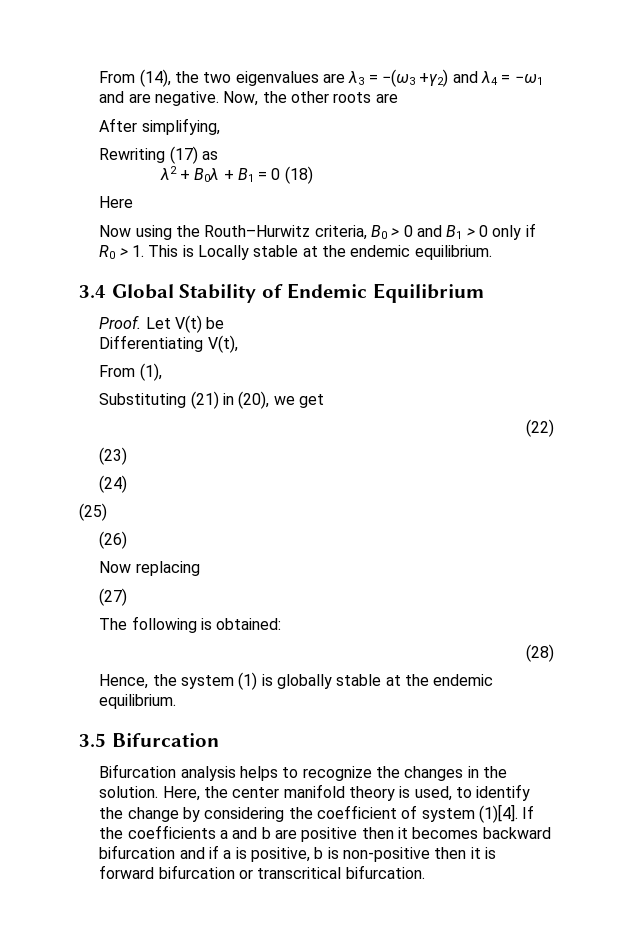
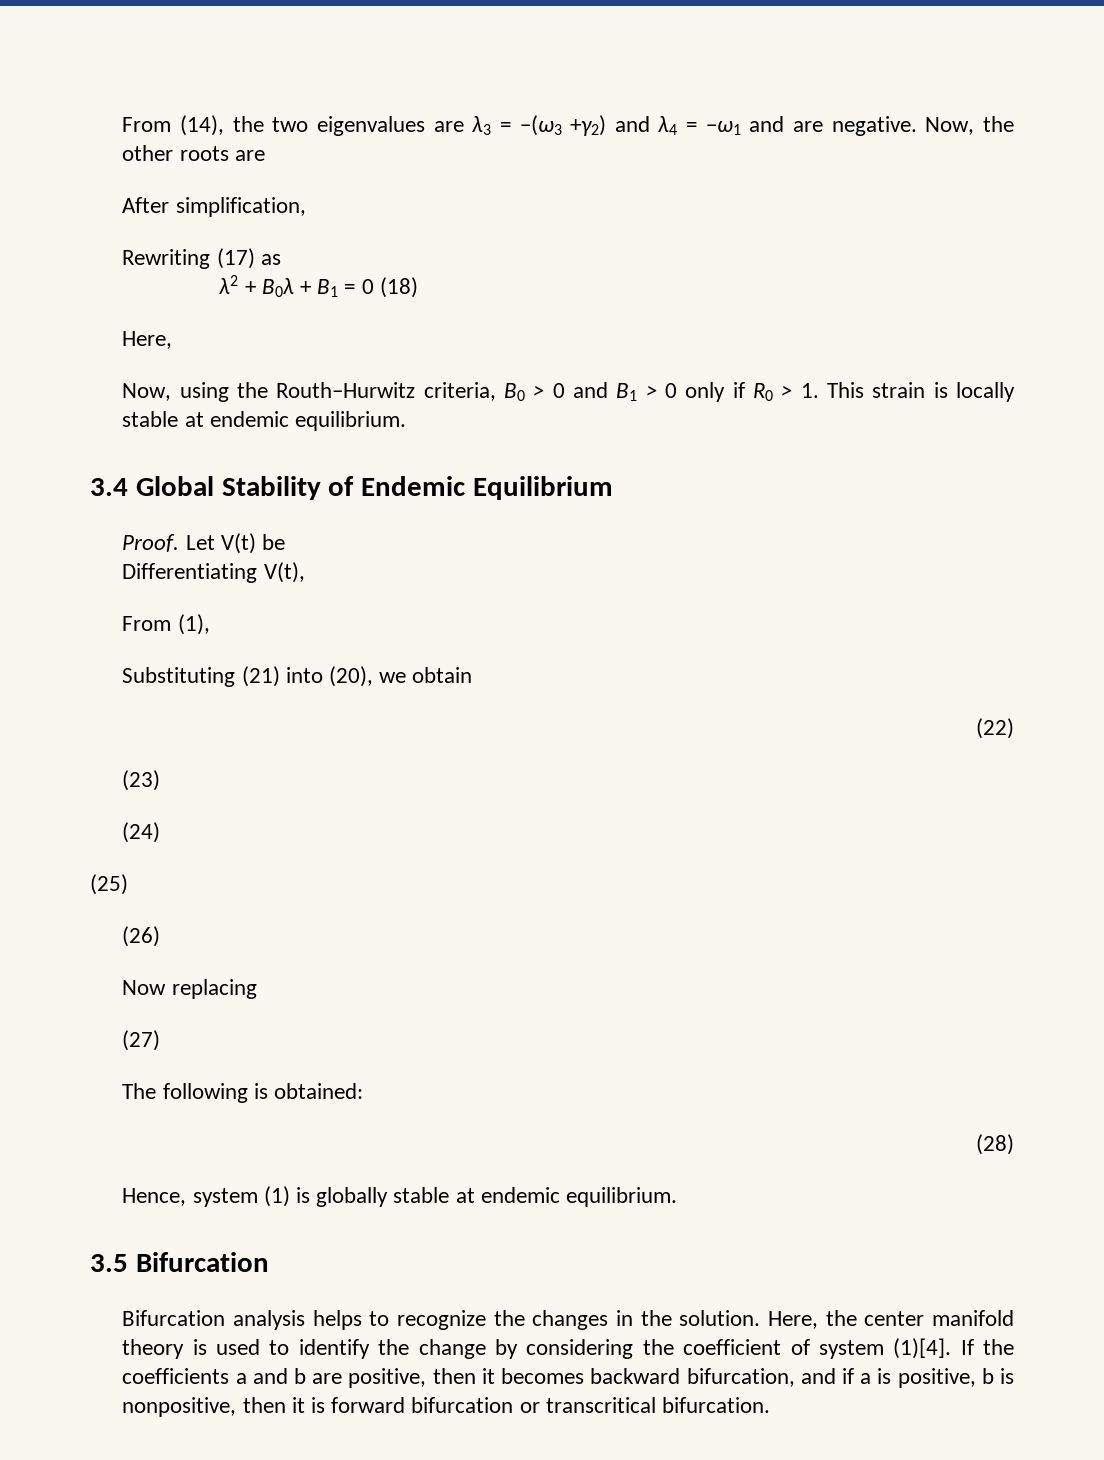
- After simplifying,
+ After simplification,
  λ2 + B0λ + B1 = 0 (18)
- Here
- Now using the Routh–Hurwitz criteria, B0 > 0 and B1 > 0 only if R0 > 1. This is Locally stable at the endemic equilibrium.
+ Here,
+ Now, using the Routh–Hurwitz criteria, B0 > 0 and B1 > 0 only if R0 > 1. This strain is locally stable at endemic equilibrium.
- Substituting (21) in (20), we get
+ Substituting (21) into (20), we obtain
- Hence, the system (1) is globally stable at the endemic equilibrium.
+ Hence, system (1) is globally stable at endemic equilibrium.
- Here, the center manifold theory is used, to identify the change by considering the coefficient of system (1)[4].
+ Here, the center manifold theory is used to identify the change by considering the coefficient of system (1)[4].
- If the coefficients a and b are positive then it becomes backward bifurcation and if a is positive, b is non-positive then it is forward bifurcation or transcritical bifurcation.
+ If the coefficients a and b are positive, then it becomes backward bifurcation, and if a is positive, b is nonpositive, then it is forward bifurcation or transcritical bifurcation.

